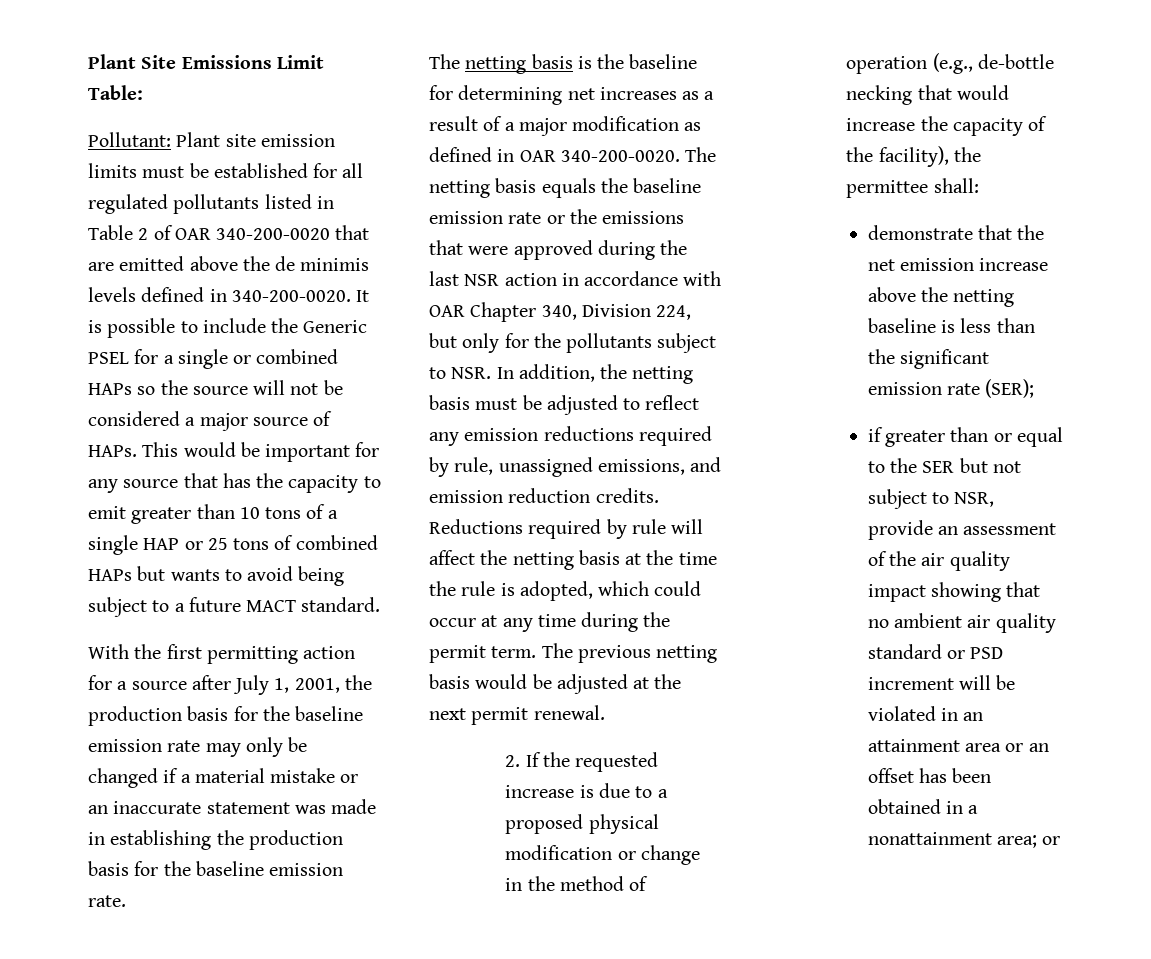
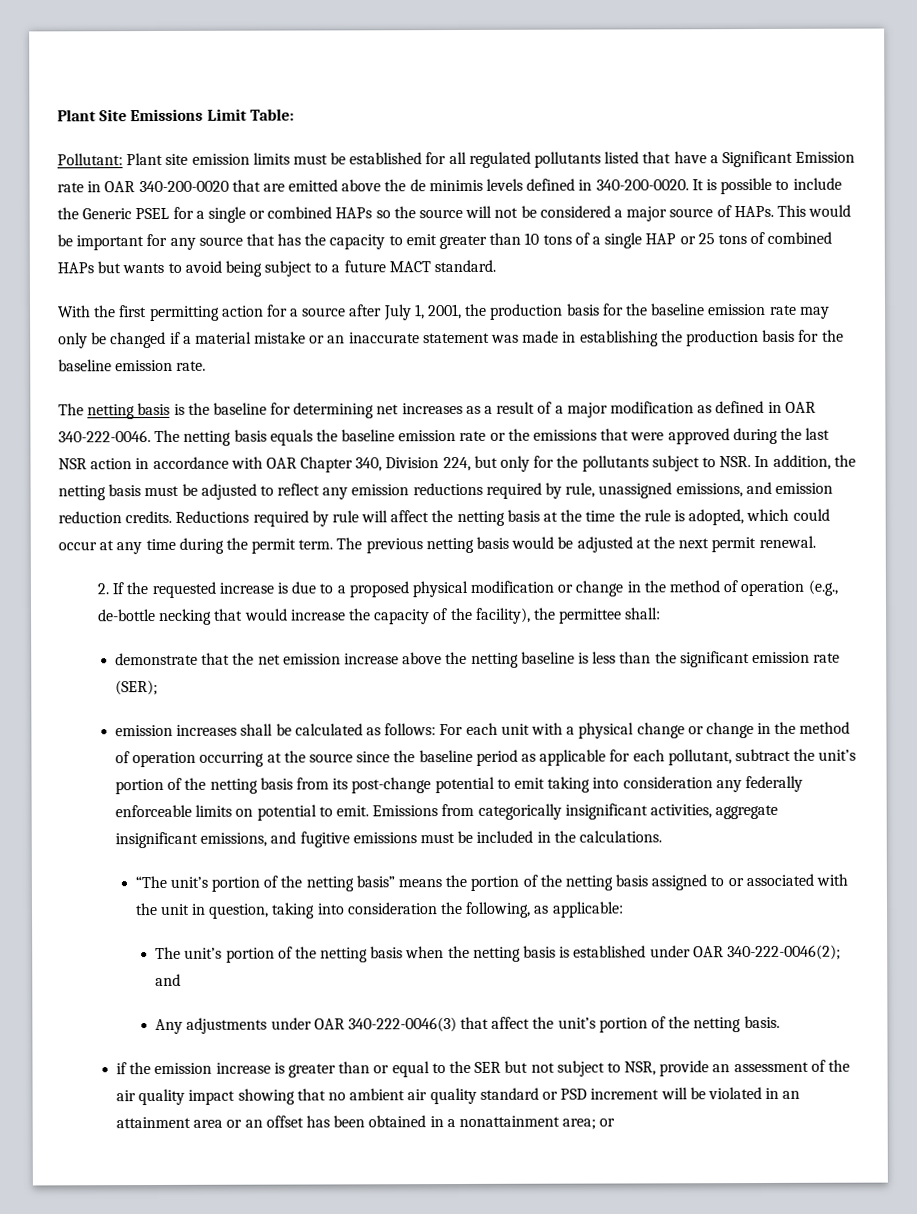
- Pollutant: Plant site emission limits must be established for all regulated pollutants listed in Table 2 of OAR 340-200-0020 that are emitted above the de minimis levels defined in 340-200-0020.
+ Pollutant: Plant site emission limits must be established for all regulated pollutants listed that have a Significant Emission rate in OAR 340-200-0020 that are emitted above the de minimis levels defined in 340-200-0020.
- The netting basis is the baseline for determining net increases as a result of a major modification as defined in OAR 340-200-0020.
+ The netting basis is the baseline for determining net increases as a result of a major modification as defined in OAR 340-222-0046.
- if greater than or equal to the SER but not subject to NSR, provide an assessment of the air quality impact showing that no ambient air quality standard or PSD increment will be violated in an attainment area or an offset has been obtained in a nonattainment area; or
+ emission increases shall be calculated as follows: For each unit with a physical change or change in the method of operation occurring at the source since the baseline period as applicable for each pollutant, subtract the unit’s portion of the netting basis from its post-change potential to emit taking into consideration any federally enforceable limits on potential to emit. Emissions from categorically insignificant activities, aggregate insignificant emissions, and fugitive emissions must be included in the calculations.
+ “The unit’s portion of the netting basis” means the portion of the netting basis assigned to or associated with the unit in question, taking into consideration the following, as applicable:
+ The unit’s portion of the netting basis when the netting basis is established under OAR 340-222-0046(2); and
+ Any adjustments under OAR 340-222-0046(3) that affect the unit’s portion of the netting basis.
+ if the emission increase is greater than or equal to the SER but not subject to NSR, provide an assessment of the air quality impact showing that no ambient air quality standard or PSD increment will be violated in an attainment area or an offset has been obtained in a nonattainment area; or

